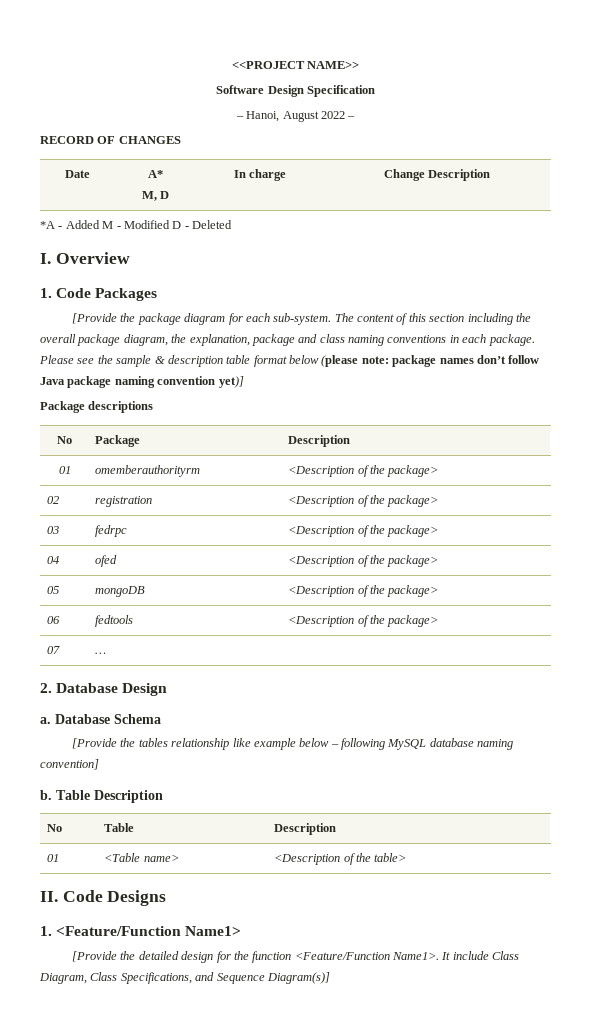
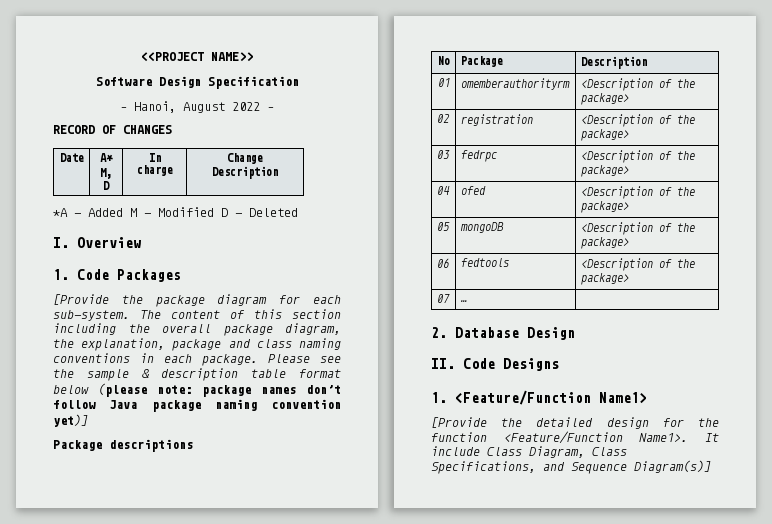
- a. Database Schema
- [Provide the tables relationship like example below – following MySQL database naming convention]
- b. Table Description
- No | Table | Description
- 01 | <Table name> | <Description of the table>

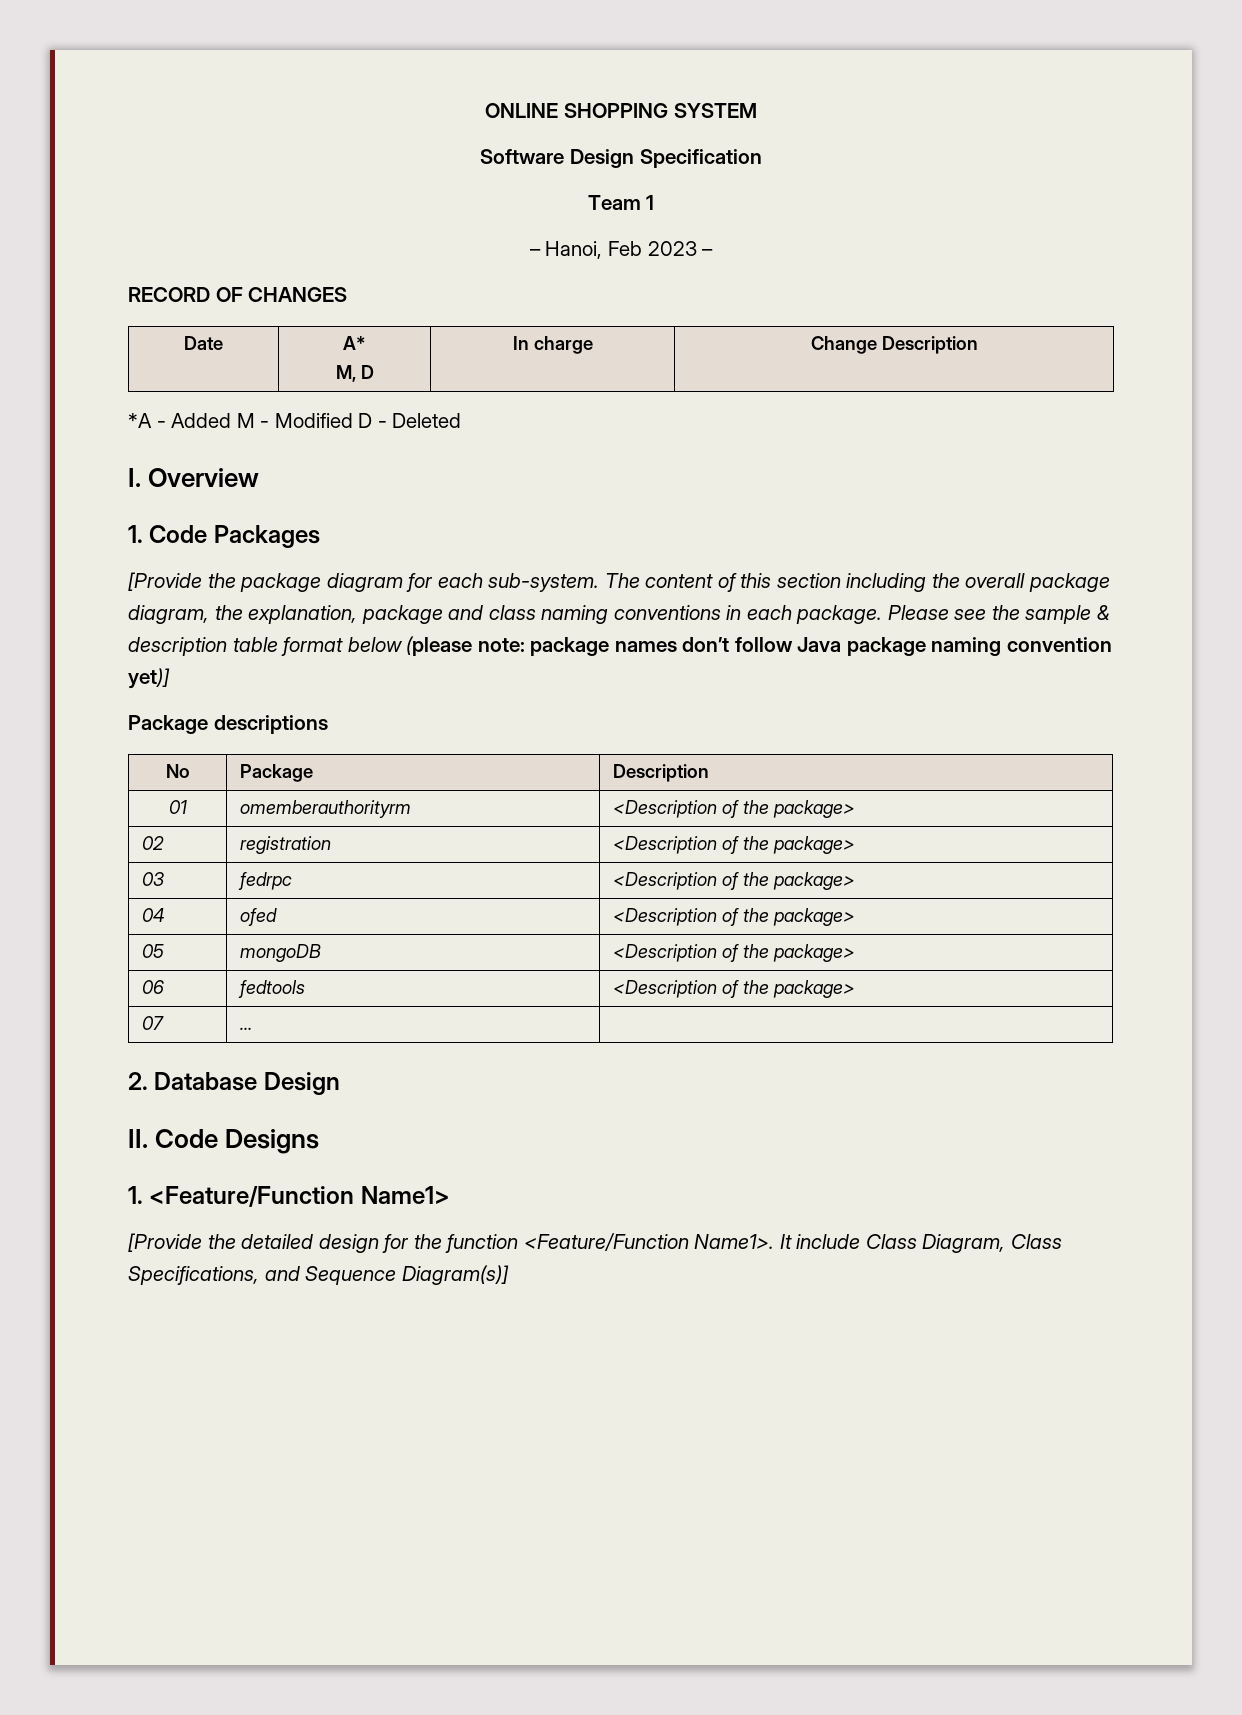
- <<PROJECT NAME>>
+ ONLINE SHOPPING SYSTEM
+ Team 1
- – Hanoi, August 2022 –
+ – Hanoi, Feb 2023 –

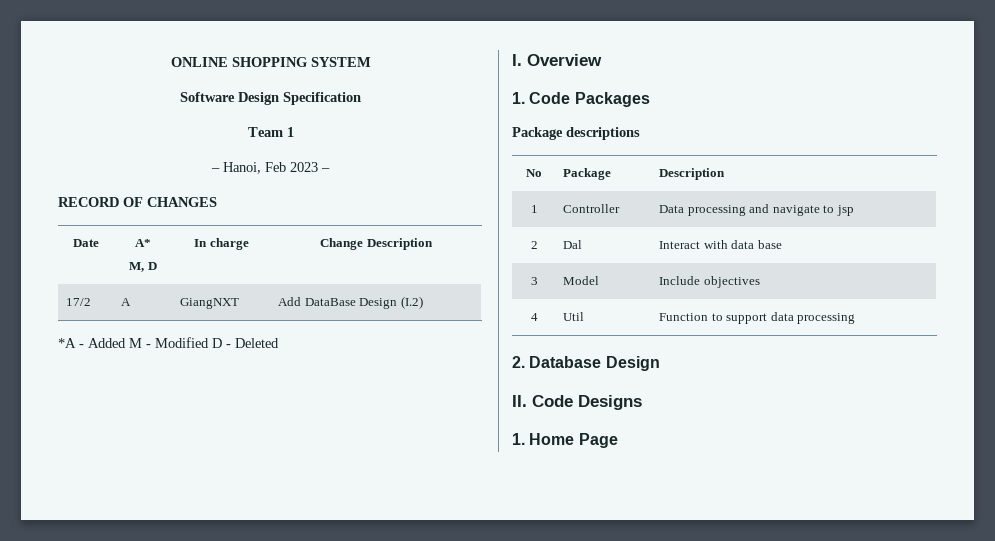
+ 17/2 | A | GiangNXT | Add DataBase Design (I.2)
- [Provide the package diagram for each sub-system. The content of this section including the overall package diagram, the explanation, package and class naming conventions in each package. Please see the sample & description table format below (please note: package names don’t follow Java package naming convention yet)]
- 01 | omemberauthorityrm | <Description of the package>
- 02 | registration | <Description of the package>
- 03 | fedrpc | <Description of the package>
- 04 | ofed | <Description of the package>
- 05 | mongoDB | <Description of the package>
- 06 | fedtools | <Description of the package>
- 07 | … |
+ 1 | Controller | Data processing and navigate to jsp
+ 2 | Dal | Interact with data base
+ 3 | Model | Include objectives
+ 4 | Util | Function to support data processing
- 1. <Feature/Function Name1>
- [Provide the detailed design for the function <Feature/Function Name1>. It include Class Diagram, Class Specifications, and Sequence Diagram(s)]
+ 1. Home Page

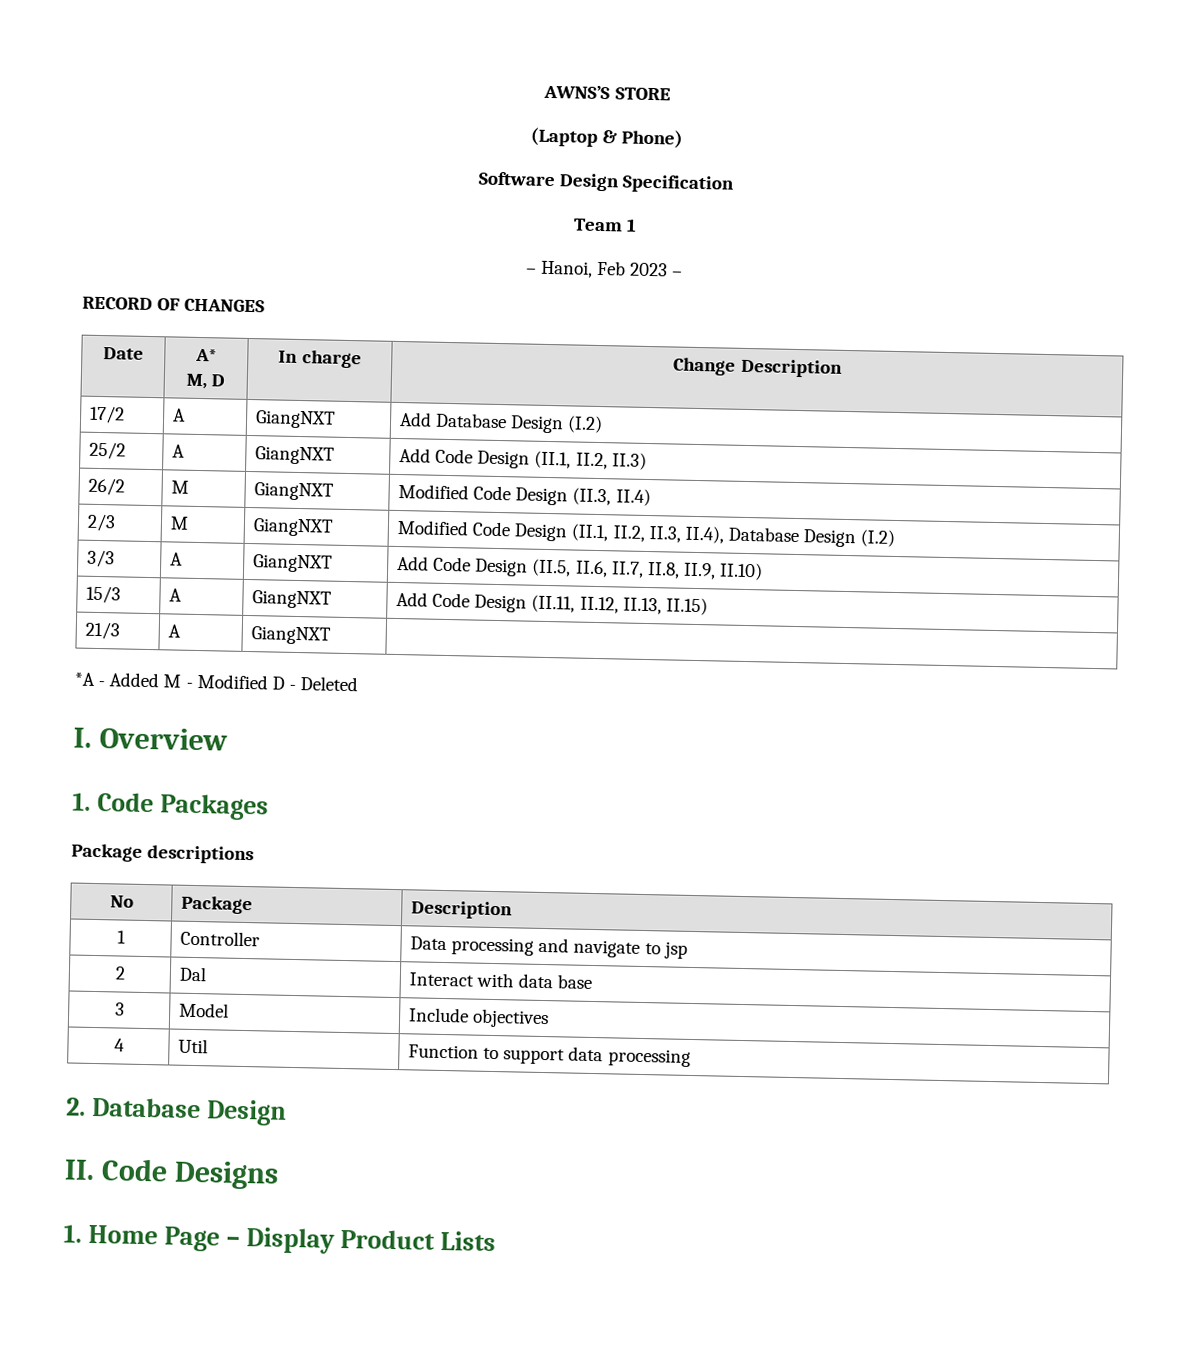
- ONLINE SHOPPING SYSTEM
+ AWNS’S STORE
+ (Laptop & Phone)
- 17/2 | A | GiangNXT | Add DataBase Design (I.2)
+ 17/2 | A | GiangNXT | Add Database Design (I.2)
+ 25/2 | A | GiangNXT | Add Code Design (II.1, II.2, II.3)
+ 26/2 | M | GiangNXT | Modified Code Design (II.3, II.4)
+ 2/3 | M | GiangNXT | Modified Code Design (II.1, II.2, II.3, II.4), Database Design (I.2)
+ 3/3 | A | GiangNXT | Add Code Design (II.5, II.6, II.7, II.8, II.9, II.10)
+ 15/3 | A | GiangNXT | Add Code Design (II.11, II.12, II.13, II.15)
+ 21/3 | A | GiangNXT |
- 1. Home Page
+ 1. Home Page – Display Product Lists

